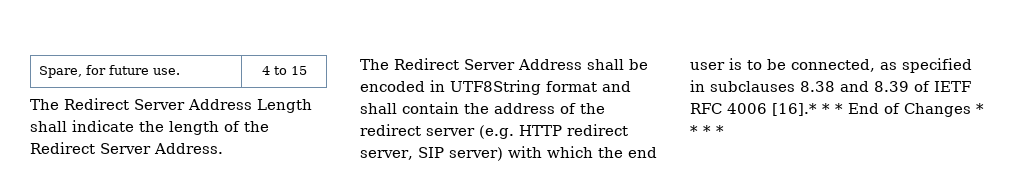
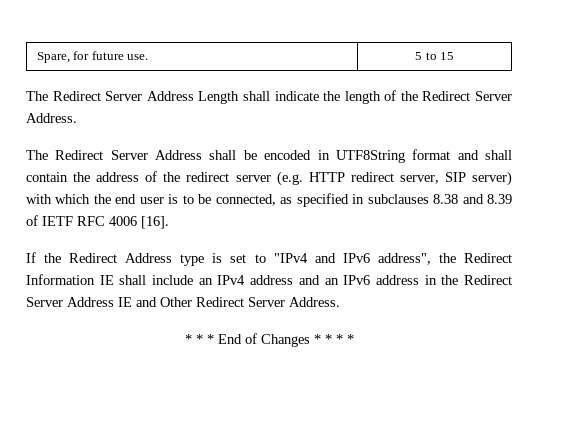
- Spare, for future use. | 4 to 15
+ Spare, for future use. | 5 to 15
- The Redirect Server Address shall be encoded in UTF8String format and shall contain the address of the redirect server (e.g. HTTP redirect server, SIP server) with which the end user is to be connected, as specified in subclauses 8.38 and 8.39 of IETF RFC 4006 [16].* * * End of Changes * * * *
+ The Redirect Server Address shall be encoded in UTF8String format and shall contain the address of the redirect server (e.g. HTTP redirect server, SIP server) with which the end user is to be connected, as specified in subclauses 8.38 and 8.39 of IETF RFC 4006 [16].
+ If the Redirect Address type is set to "IPv4 and IPv6 address", the Redirect Information IE shall include an IPv4 address and an IPv6 address in the Redirect Server Address IE and Other Redirect Server Address.
+ * * * End of Changes * * * *

